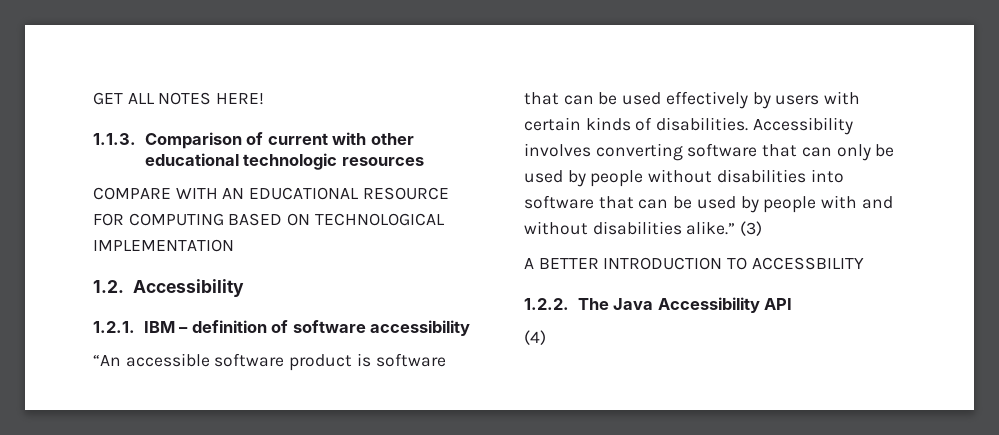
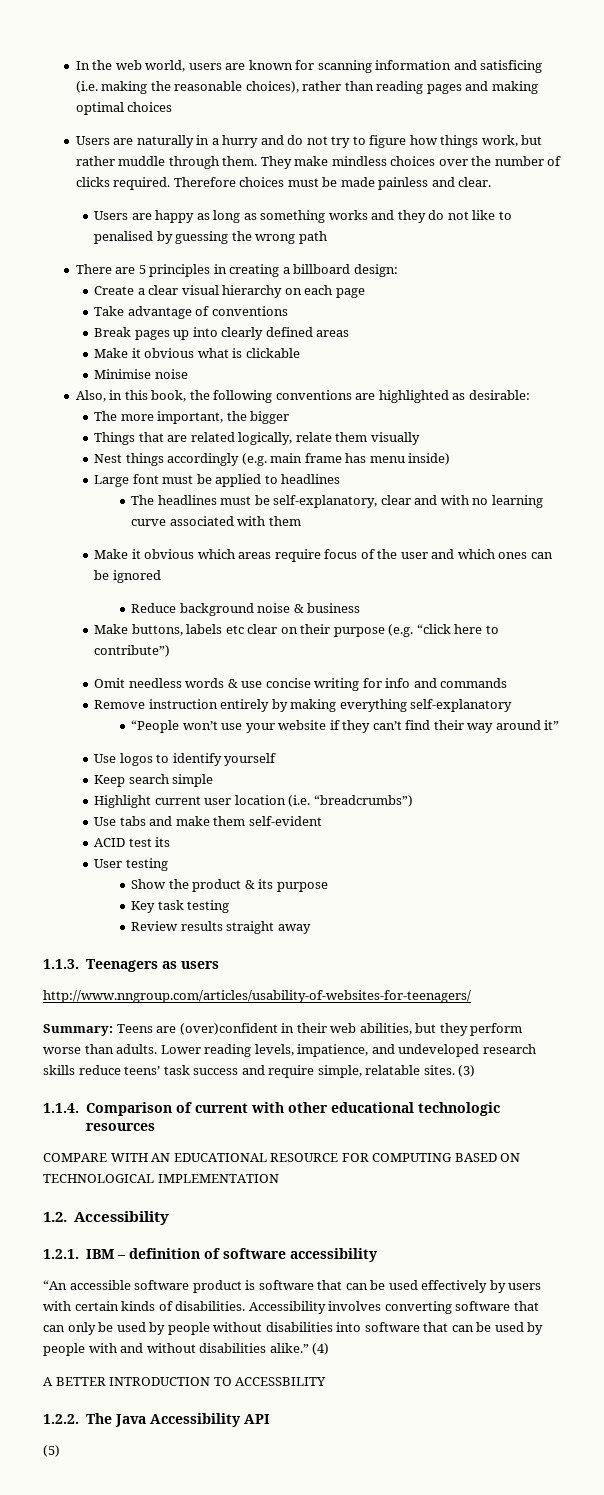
- GET ALL NOTES HERE!
- 1.1.3. Comparison of current with other educational technologic resources
+ In the web world, users are known for scanning information and satisficing (i.e. making the reasonable choices), rather than reading pages and making optimal choices
+ Users are naturally in a hurry and do not try to figure how things work, but rather muddle through them. They make mindless choices over the number of clicks required. Therefore choices must be made painless and clear.
+ Users are happy as long as something works and they do not like to penalised by guessing the wrong path
+ There are 5 principles in creating a billboard design:
+ Create a clear visual hierarchy on each page
+ Take advantage of conventions
+ Break pages up into clearly defined areas
+ Make it obvious what is clickable
+ Minimise noise
+ Also, in this book, the following conventions are highlighted as desirable:
+ The more important, the bigger
+ Things that are related logically, relate them visually
+ Nest things accordingly (e.g. main frame has menu inside)
+ Large font must be applied to headlines
+ The headlines must be self-explanatory, clear and with no learning curve associated with them
+ Make it obvious which areas require focus of the user and which ones can be ignored
+ Reduce background noise & business
+ Make buttons, labels etc clear on their purpose (e.g. “click here to contribute”)
+ Omit needless words & use concise writing for info and commands
+ Remove instruction entirely by making everything self-explanatory
+ “People won’t use your website if they can’t find their way around it”
+ Use logos to identify yourself
+ Keep search simple
+ Highlight current user location (i.e. “breadcrumbs”)
+ Use tabs and make them self-evident
+ ACID test its
+ User testing
+ Show the product & its purpose
+ Key task testing
+ Review results straight away
+ 1.1.3. Teenagers as users
+ http://www.nngroup.com/articles/usability-of-websites-for-teenagers/
+ Summary: Teens are (over)confident in their web abilities, but they perform worse than adults. Lower reading levels, impatience, and undeveloped research skills reduce teens’ task success and require simple, relatable sites. (3)
+ 1.1.4. Comparison of current with other educational technologic resources
- (3)
+ (4)
- (4)
+ (5)

